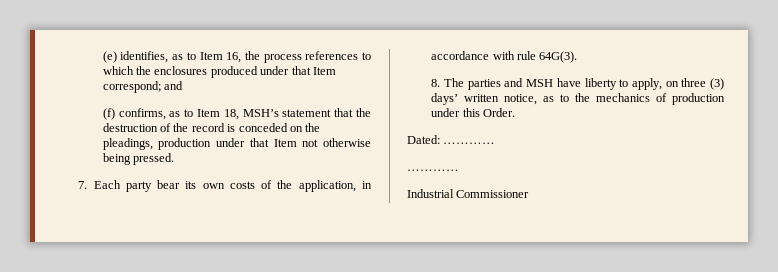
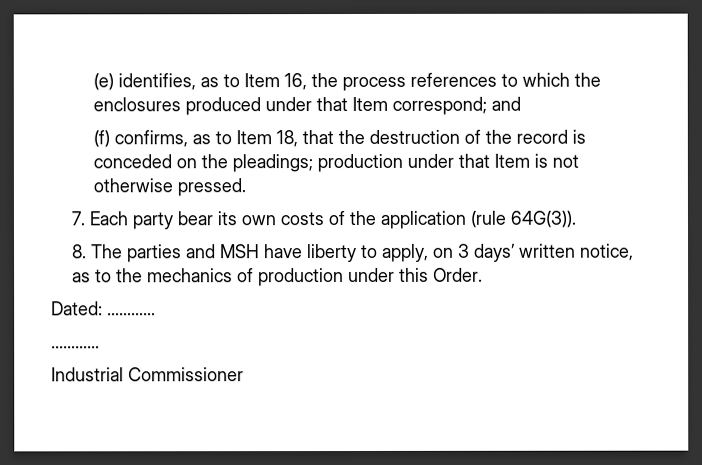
- (f) confirms, as to Item 18, MSH’s statement that the destruction of the record is conceded on the pleadings, production under that Item not otherwise being pressed.
+ (f) confirms, as to Item 18, that the destruction of the record is conceded on the pleadings; production under that Item is not otherwise pressed.
- 7. Each party bear its own costs of the application, in accordance with rule 64G(3).
+ 7. Each party bear its own costs of the application (rule 64G(3)).
- 8. The parties and MSH have liberty to apply, on three (3) days’ written notice, as to the mechanics of production under this Order.
+ 8. The parties and MSH have liberty to apply, on 3 days’ written notice, as to the mechanics of production under this Order.

